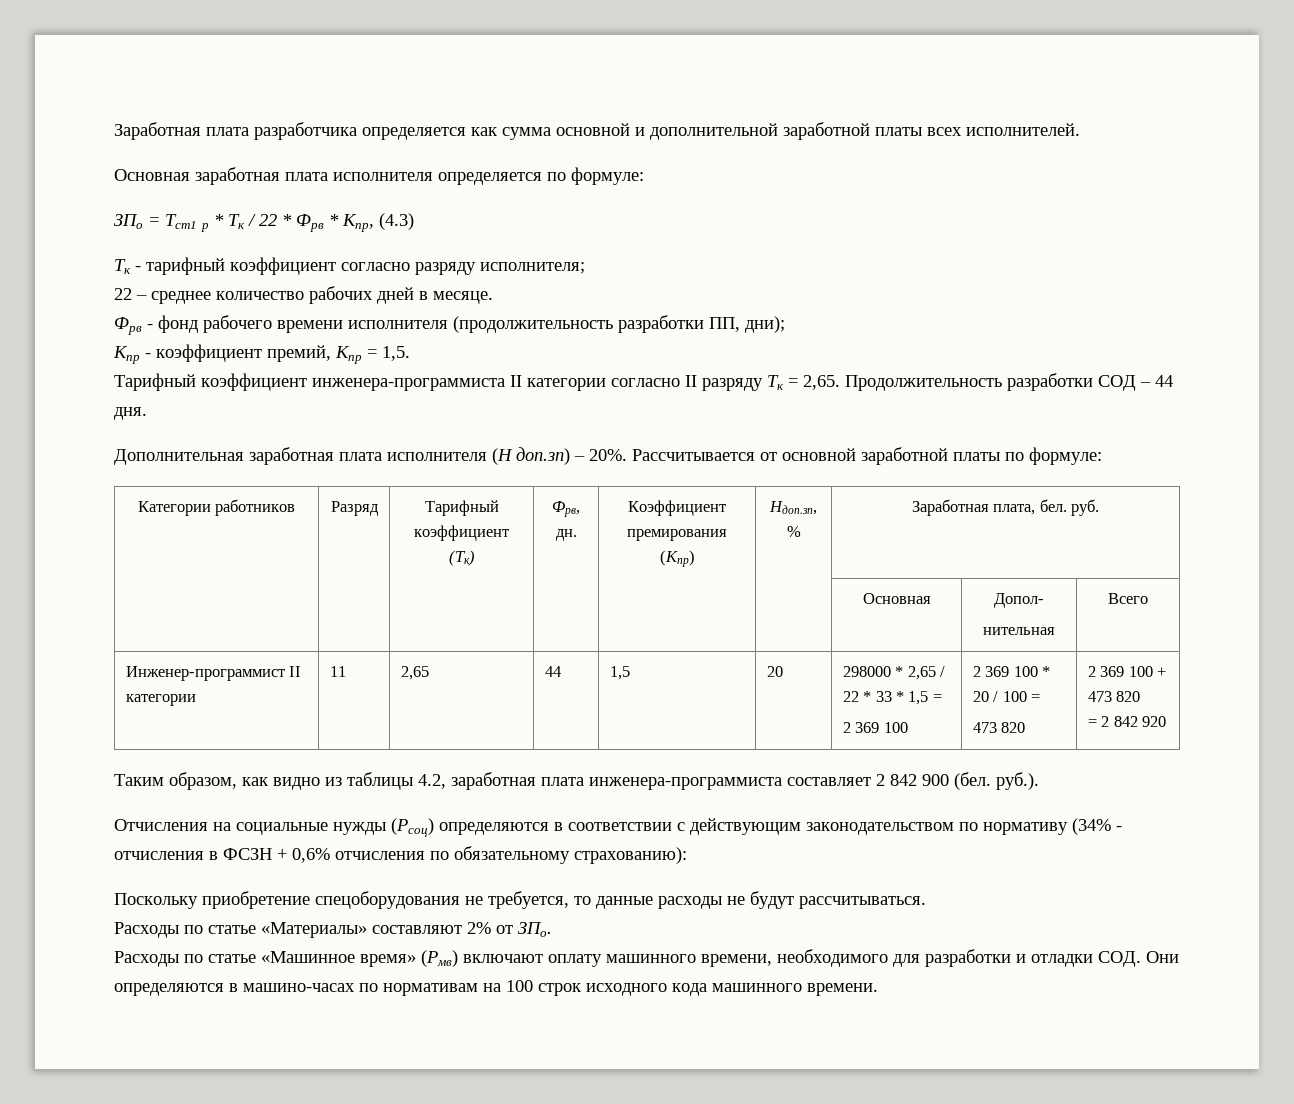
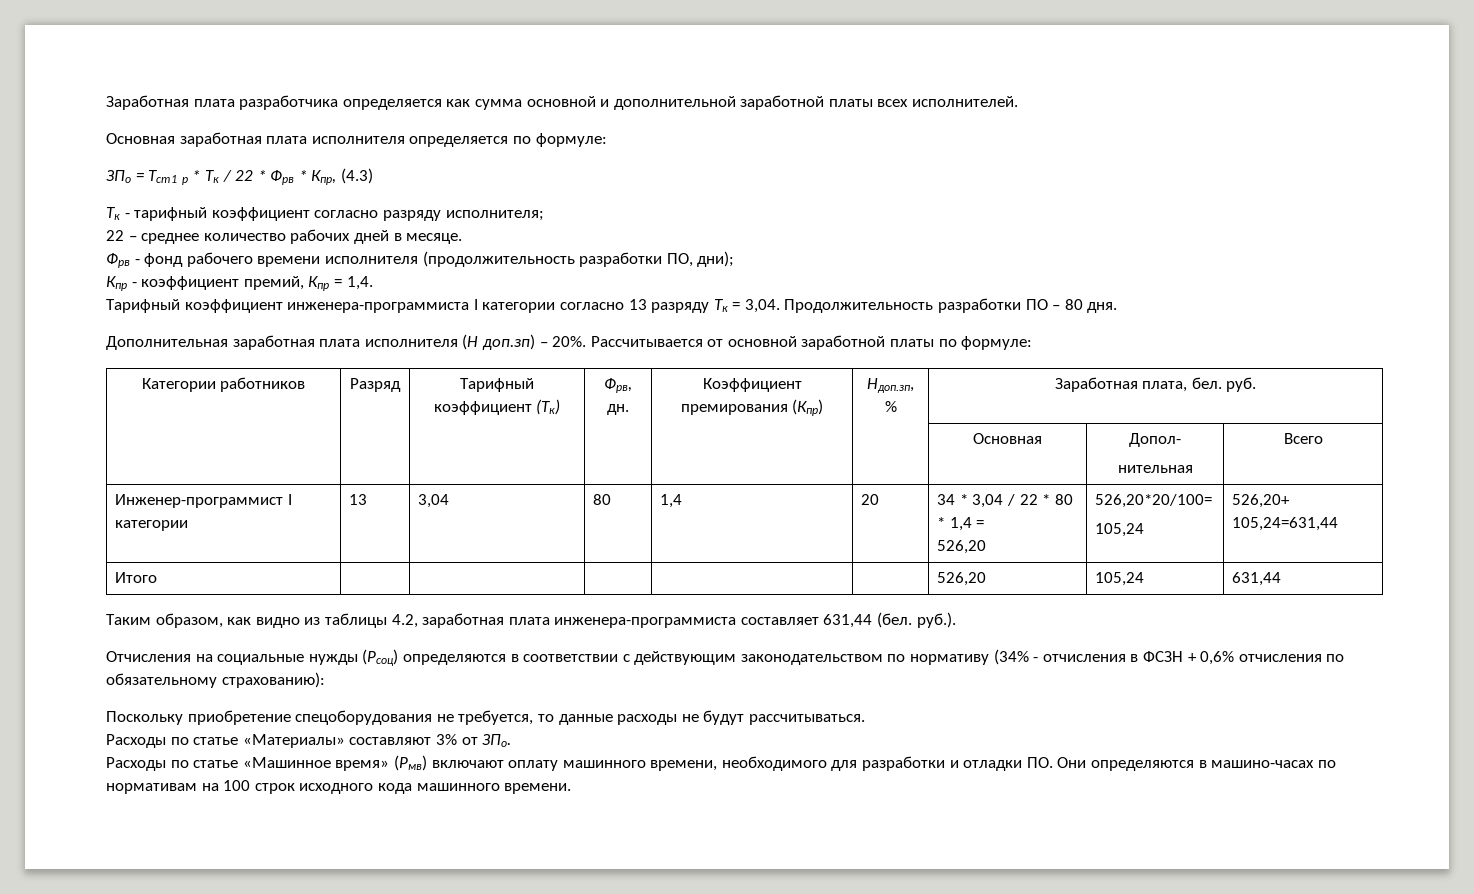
- Фрв - фонд рабочего времени исполнителя (продолжительность разработки ПП, дни);
+ Фрв - фонд рабочего времени исполнителя (продолжительность разработки ПО, дни);
- Кпр - коэффициент премий, Кпр = 1,5.
+ Кпр - коэффициент премий, Кпр = 1,4.
- Тарифный коэффициент инженера-программиста II категории согласно II разряду Тк = 2,65.
+ Тарифный коэффициент инженера-программиста I категории согласно 13 разряду Тк = 3,04.
- Продолжительность разработки СОД – 44 дня.
+ Продолжительность разработки ПО – 80 дня.
- Инженер-программист II категории
+ Инженер-программист I категории
- 11 | 2,65 | 44 | 1,5 | 20 | 298000 * 2,65 / 22 * 33 * 1,5 =
- 2 369 100 | 2 369 100 * 20 / 100 =
- 473 820 | 2 369 100 + 473 820
- = 2 842 920
+ 13 | 3,04 | 80 | 1,4 | 20 | 34 * 3,04 / 22 * 80 * 1,4 =
+ 526,20 | 526,20*20/100=
+ 105,24 | 526,20+ 105,24=631,44
+ Итого | | | | | | 526,20 | 105,24 | 631,44
- Таким образом, как видно из таблицы 4.2, заработная плата инженера-программиста составляет 2 842 900 (бел. руб.).
+ Таким образом, как видно из таблицы 4.2, заработная плата инженера-программиста составляет 631,44 (бел. руб.).
- Расходы по статье «Материалы» составляют 2% от ЗПо.
+ Расходы по статье «Материалы» составляют 3% от ЗПо.
- Расходы по статье «Машинное время» (Рмв) включают оплату машинного времени, необходимого для разработки и отладки СОД. Они определяются в машино-часах по нормативам на 100 строк исходного кода машинного времени.
+ Расходы по статье «Машинное время» (Рмв) включают оплату машинного времени, необходимого для разработки и отладки ПО. Они определяются в машино-часах по нормативам на 100 строк исходного кода машинного времени.

